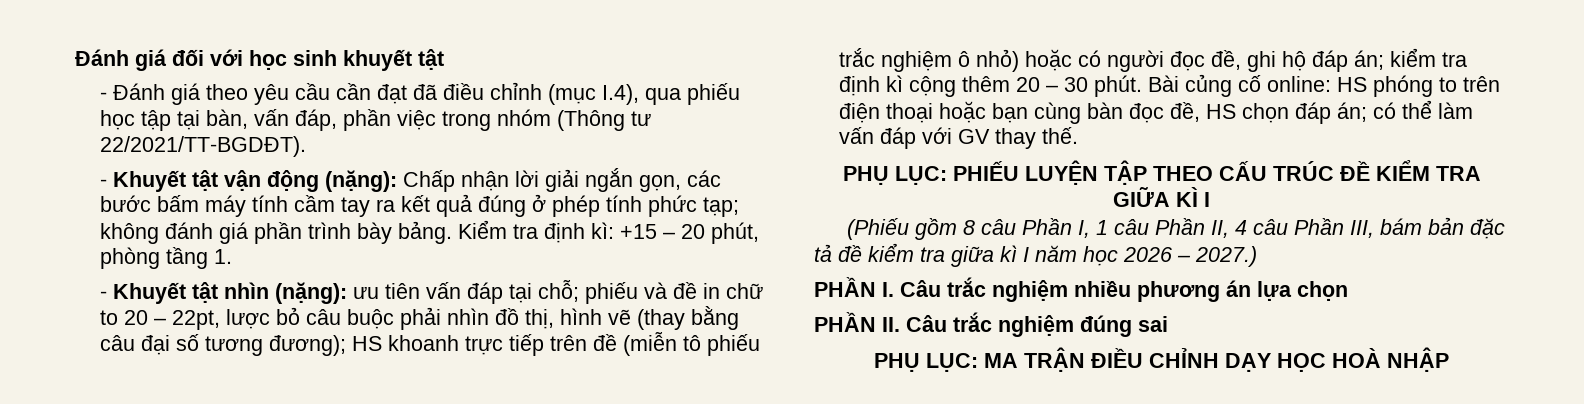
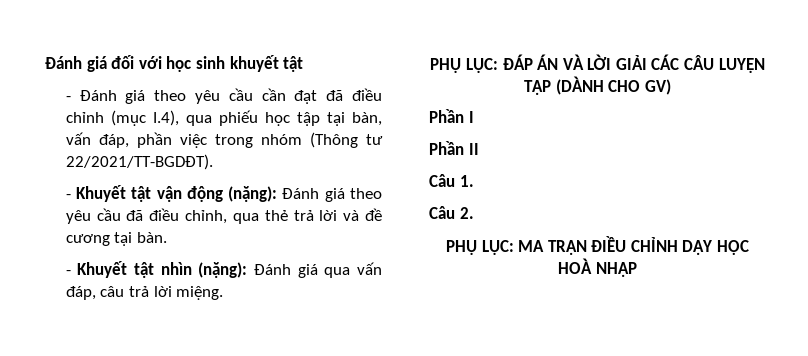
- - Khuyết tật vận động (nặng): Chấp nhận lời giải ngắn gọn, các bước bấm máy tính cầm tay ra kết quả đúng ở phép tính phức tạp; không đánh giá phần trình bày bảng. Kiểm tra định kì: +15 – 20 phút, phòng tầng 1.
+ - Khuyết tật vận động (nặng): Đánh giá theo yêu cầu đã điều chỉnh, qua thẻ trả lời và đề cương tại bàn.
- - Khuyết tật nhìn (nặng): ưu tiên vấn đáp tại chỗ; phiếu và đề in chữ to 20 – 22pt, lược bỏ câu buộc phải nhìn đồ thị, hình vẽ (thay bằng câu đại số tương đương); HS khoanh trực tiếp trên đề (miễn tô phiếu trắc nghiệm ô nhỏ) hoặc có người đọc đề, ghi hộ đáp án; kiểm tra định kì cộng thêm 20 – 30 phút. Bài củng cố online: HS phóng to trên điện thoại hoặc bạn cùng bàn đọc đề, HS chọn đáp án; có thể làm vấn đáp với GV thay thế.
- PHỤ LỤC: PHIẾU LUYỆN TẬP THEO CẤU TRÚC ĐỀ KIỂM TRA GIỮA KÌ I
- (Phiếu gồm 8 câu Phần I, 1 câu Phần II, 4 câu Phần III, bám bản đặc tả đề kiểm tra giữa kì I năm học 2026 – 2027.)
- PHẦN I. Câu trắc nghiệm nhiều phương án lựa chọn
- PHẦN II. Câu trắc nghiệm đúng sai
+ - Khuyết tật nhìn (nặng): Đánh giá qua vấn đáp, câu trả lời miệng.
+ PHỤ LỤC: ĐÁP ÁN VÀ LỜI GIẢI CÁC CÂU LUYỆN TẬP (DÀNH CHO GV)
+ Phần I
+ Phần II
+ Câu 1.
+ Câu 2.

